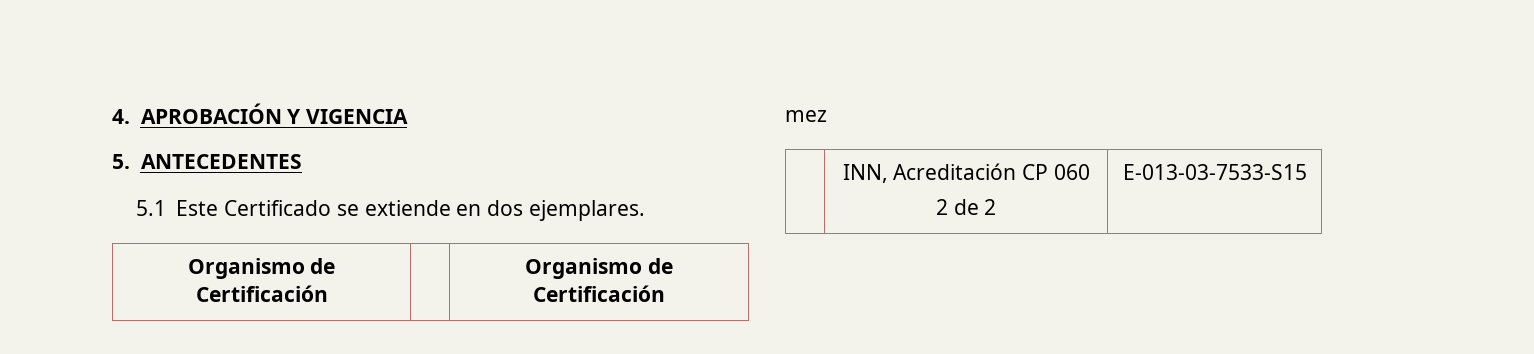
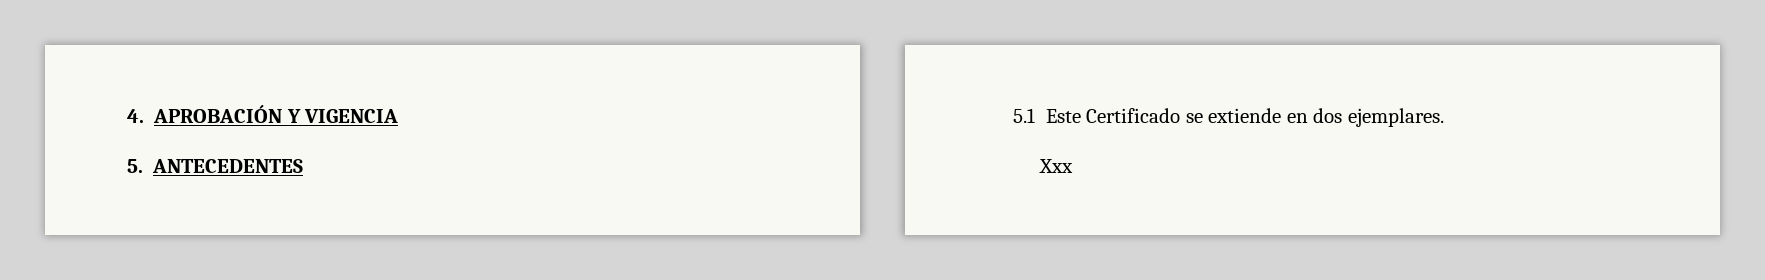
- Organismo de Certificación | | Organismo de Certificación
- mez
- | INN, Acreditación CP 060
- 2 de 2 | E-013-03-7533-S15
+ Xxx

